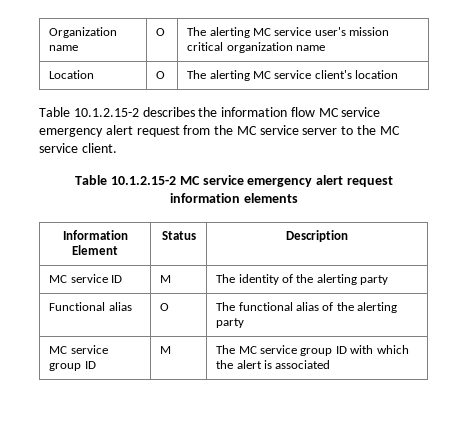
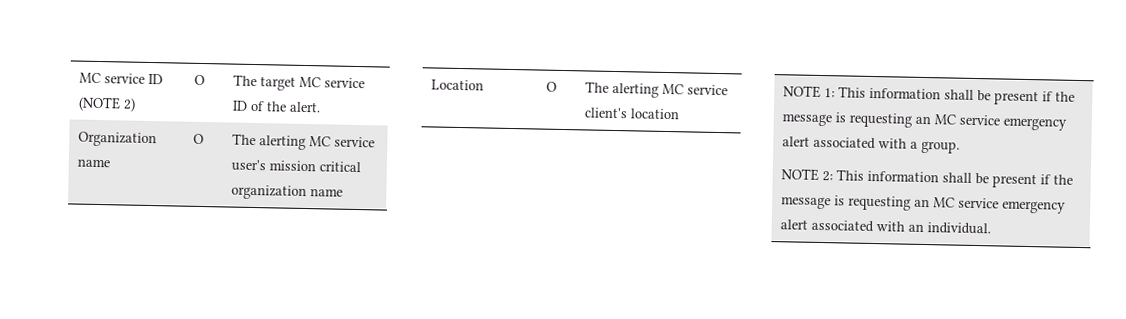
+ MC service ID (NOTE 2) | O | The target MC service ID of the alert.
- Table 10.1.2.15-2 describes the information flow MC service emergency alert request from the MC service server to the MC service client.
- Table 10.1.2.15-2 MC service emergency alert request information elements
- Information Element | Status | Description
- MC service ID | M | The identity of the alerting party
- Functional alias | O | The functional alias of the alerting party
- MC service group ID | M | The MC service group ID with which the alert is associated
+ NOTE 1: This information shall be present if the message is requesting an MC service emergency alert associated with a group.
+ NOTE 2: This information shall be present if the message is requesting an MC service emergency alert associated with an individual.

